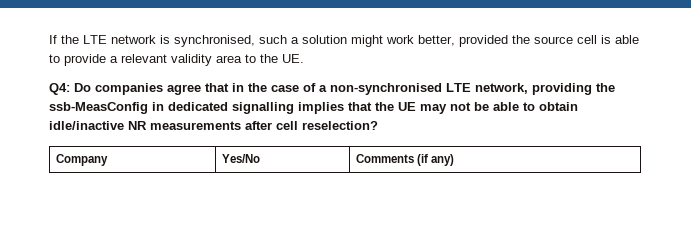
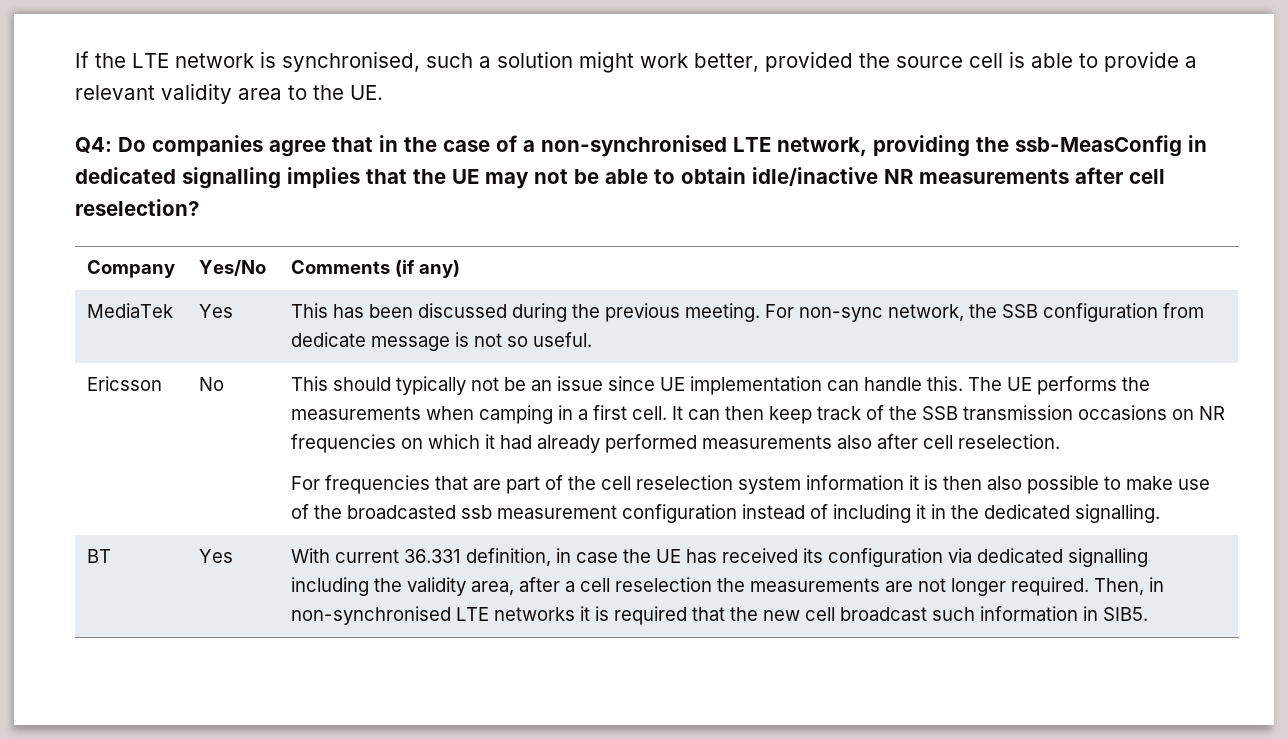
+ MediaTek | Yes | This has been discussed during the previous meeting. For non-sync network, the SSB configuration from dedicate message is not so useful.
+ Ericsson | No | This should typically not be an issue since UE implementation can handle this. The UE performs the measurements when camping in a first cell. It can then keep track of the SSB transmission occasions on NR frequencies on which it had already performed measurements also after cell reselection.
+ For frequencies that are part of the cell reselection system information it is then also possible to make use of the broadcasted ssb measurement configuration instead of including it in the dedicated signalling.
+ BT | Yes | With current 36.331 definition, in case the UE has received its configuration via dedicated signalling including the validity area, after a cell reselection the measurements are not longer required. Then, in non-synchronised LTE networks it is required that the new cell broadcast such information in SIB5.

